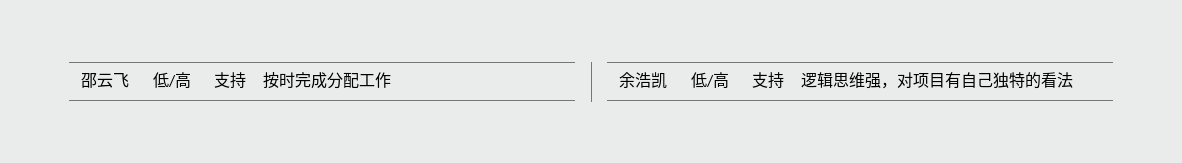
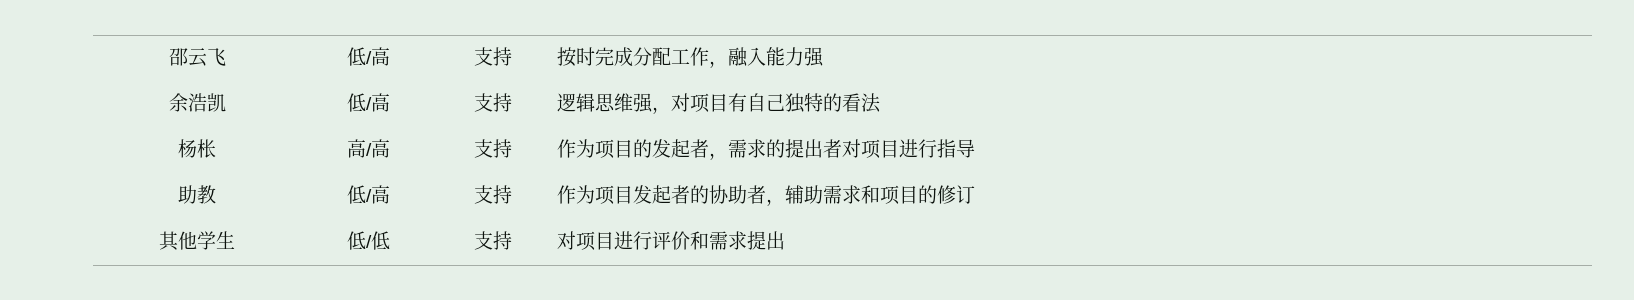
- 邵云飞 | 低/高 | 支持 | 按时完成分配工作
+ 邵云飞 | 低/高 | 支持 | 按时完成分配工作，融入能力强
+ 杨枨 | 高/高 | 支持 | 作为项目的发起者，需求的提出者对项目进行指导
+ 助教 | 低/高 | 支持 | 作为项目发起者的协助者，辅助需求和项目的修订
+ 其他学生 | 低/低 | 支持 | 对项目进行评价和需求提出

